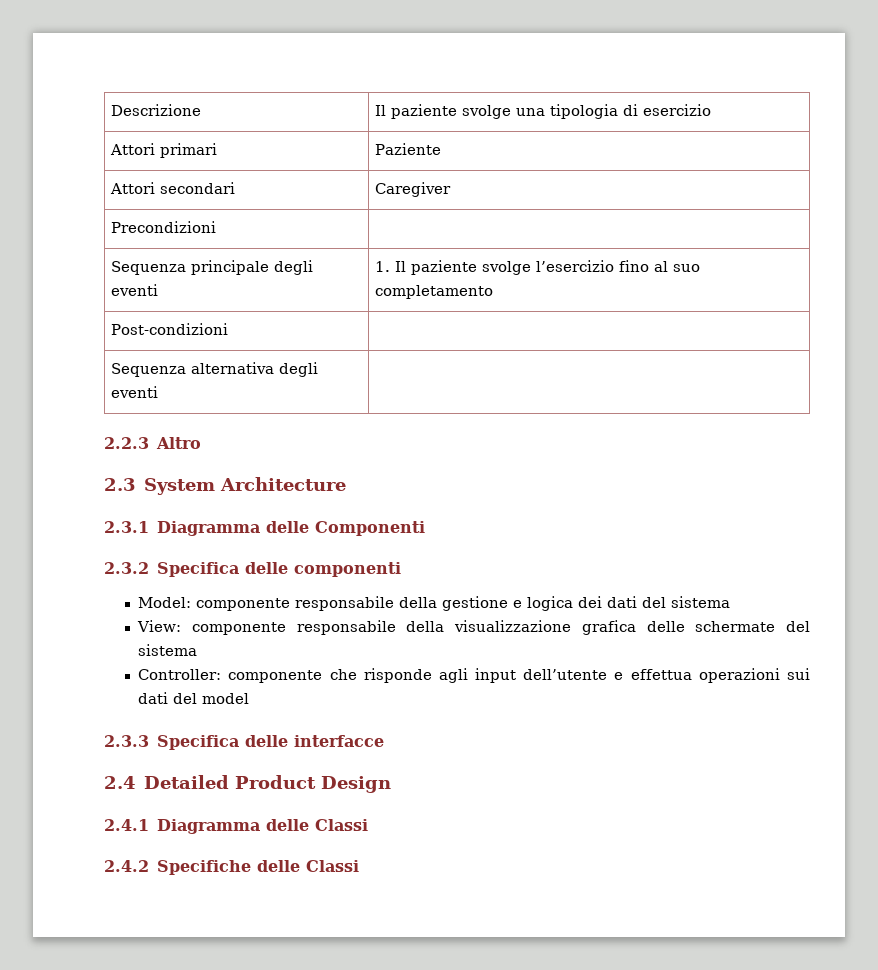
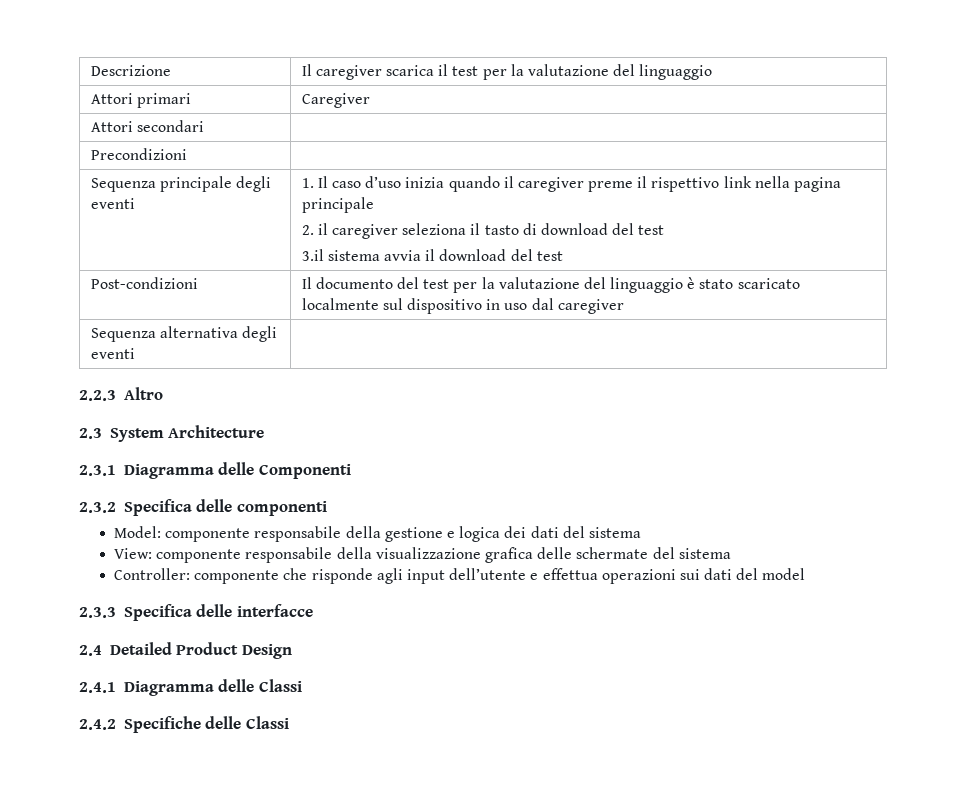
- Descrizione | Il paziente svolge una tipologia di esercizio
+ Descrizione | Il caregiver scarica il test per la valutazione del linguaggio
- Attori primari | Paziente
+ Attori primari | Caregiver
- Attori secondari | Caregiver
+ Attori secondari |
- Sequenza principale degli eventi | 1. Il paziente svolge l’esercizio fino al suo completamento
- Post-condizioni |
+ Sequenza principale degli eventi | 1. Il caso d’uso inizia quando il caregiver preme il rispettivo link nella pagina principale
+ 2. il caregiver seleziona il tasto di download del test
+ 3.il sistema avvia il download del test
+ Post-condizioni | Il documento del test per la valutazione del linguaggio è stato scaricato localmente sul dispositivo in uso dal caregiver

